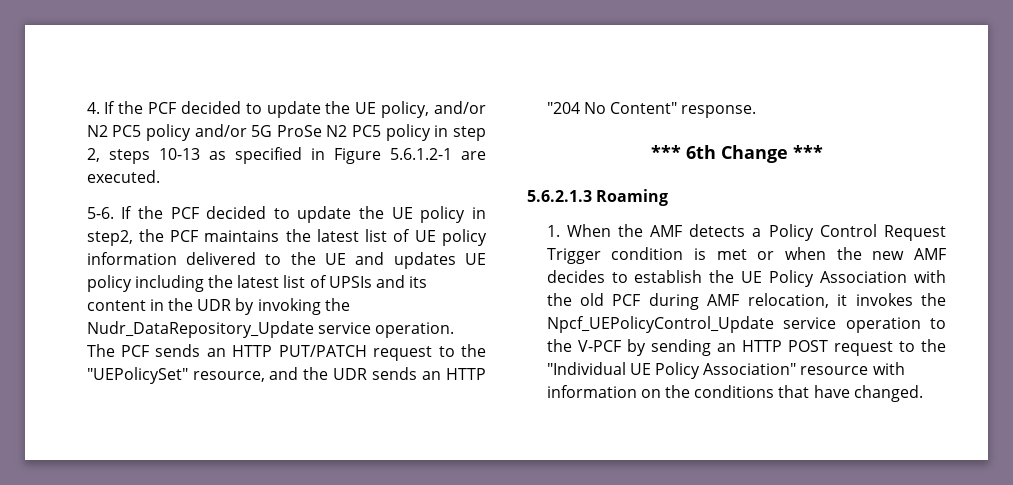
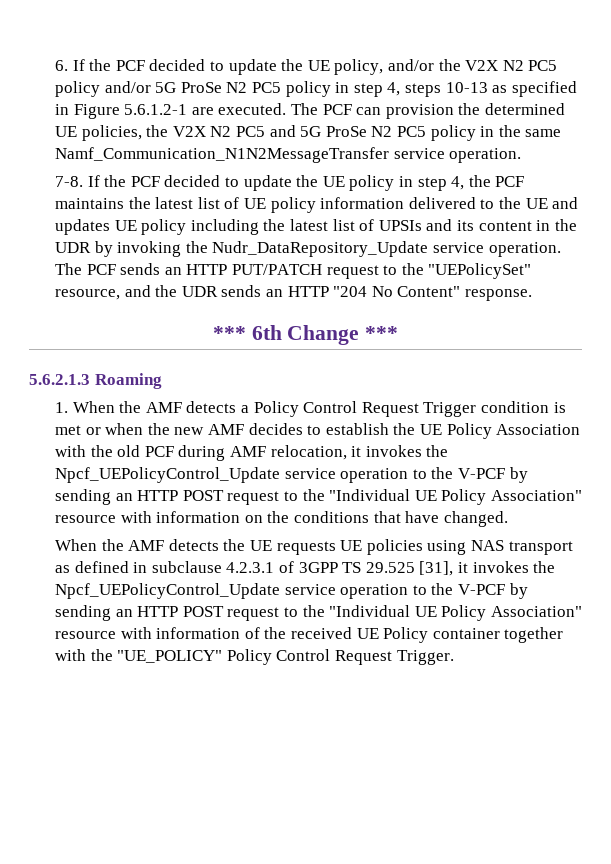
- 4. If the PCF decided to update the UE policy, and/or N2 PC5 policy and/or 5G ProSe N2 PC5 policy in step 2, steps 10-13 as specified in Figure 5.6.1.2-1 are executed.
- 5-6.
+ 6. If the PCF decided to update the UE policy, and/or the V2X N2 PC5 policy and/or 5G ProSe N2 PC5 policy in step 4, steps 10-13 as specified in Figure 5.6.1.2-1 are executed. The PCF can provision the determined UE policies, the V2X N2 PC5 and 5G ProSe N2 PC5 policy in the same Namf_Communication_N1N2MessageTransfer service operation.
+ 7-8.
- If the PCF decided to update the UE policy in step2, the PCF maintains the latest list of UE policy information delivered to the UE and updates UE policy including the latest list of UPSIs and its content in the UDR by invoking the Nudr_DataRepository_Update service operation.
+ If the PCF decided to update the UE policy in step 4, the PCF maintains the latest list of UE policy information delivered to the UE and updates UE policy including the latest list of UPSIs and its content in the UDR by invoking the Nudr_DataRepository_Update service operation.
+ When the AMF detects the UE requests UE policies using NAS transport as defined in subclause 4.2.3.1 of 3GPP TS 29.525 [31], it invokes the Npcf_UEPolicyControl_Update service operation to the V-PCF by sending an HTTP POST request to the "Individual UE Policy Association" resource with information of the received UE Policy container together with the "UE_POLICY" Policy Control Request Trigger.

